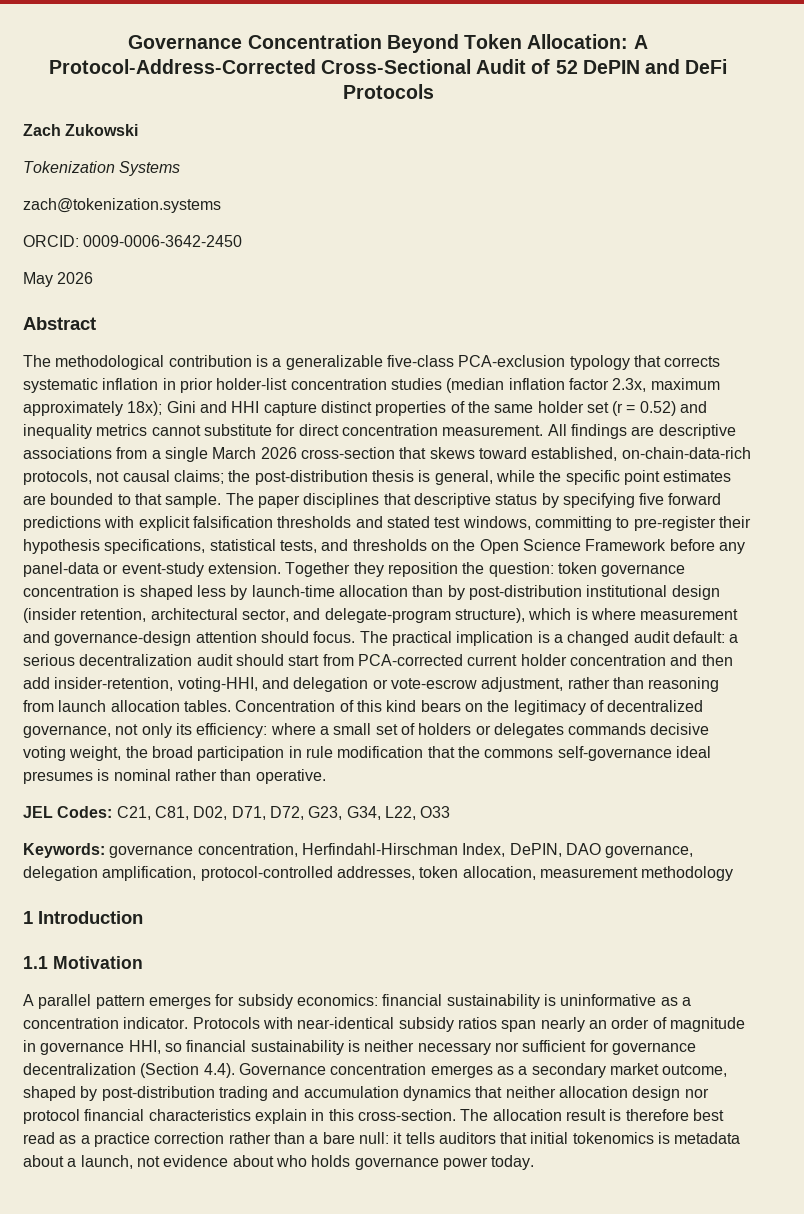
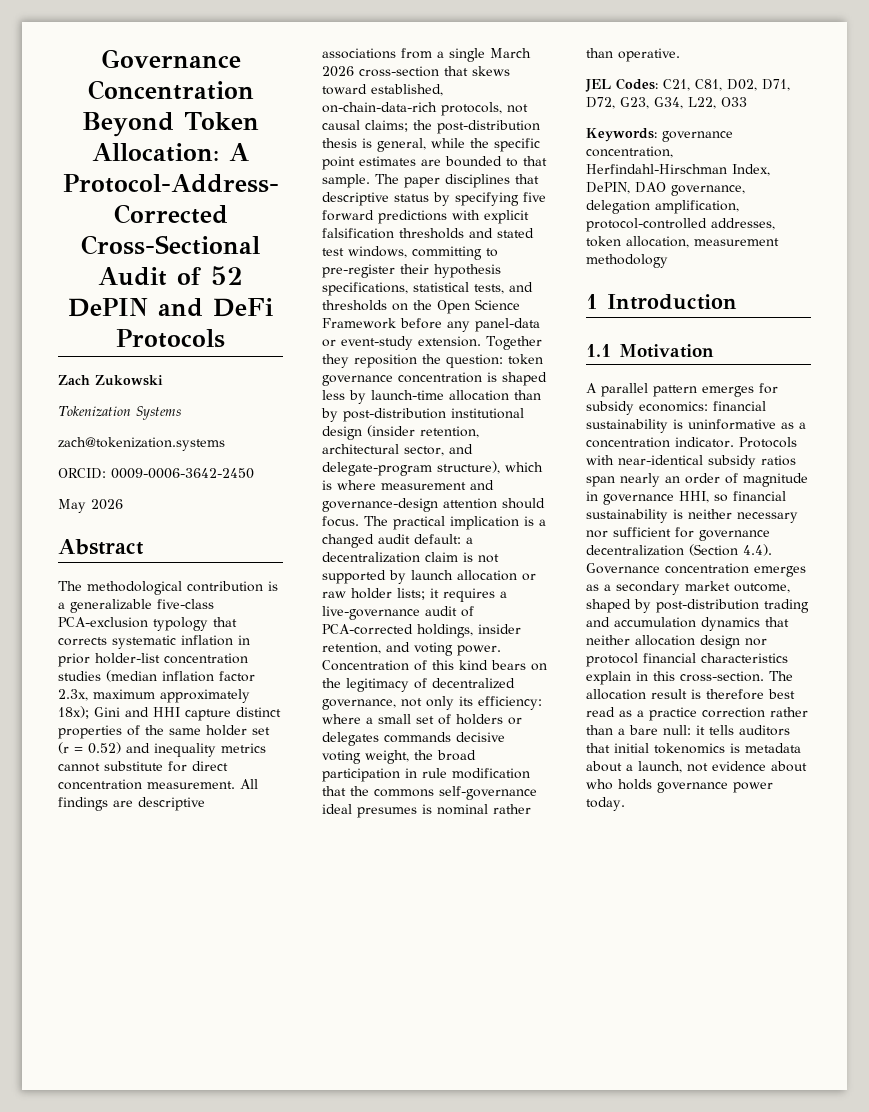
- The practical implication is a changed audit default: a serious decentralization audit should start from PCA-corrected current holder concentration and then add insider-retention, voting-HHI, and delegation or vote-escrow adjustment, rather than reasoning from launch allocation tables.
+ The practical implication is a changed audit default: a decentralization claim is not supported by launch allocation or raw holder lists; it requires a live-governance audit of PCA-corrected holdings, insider retention, and voting power.

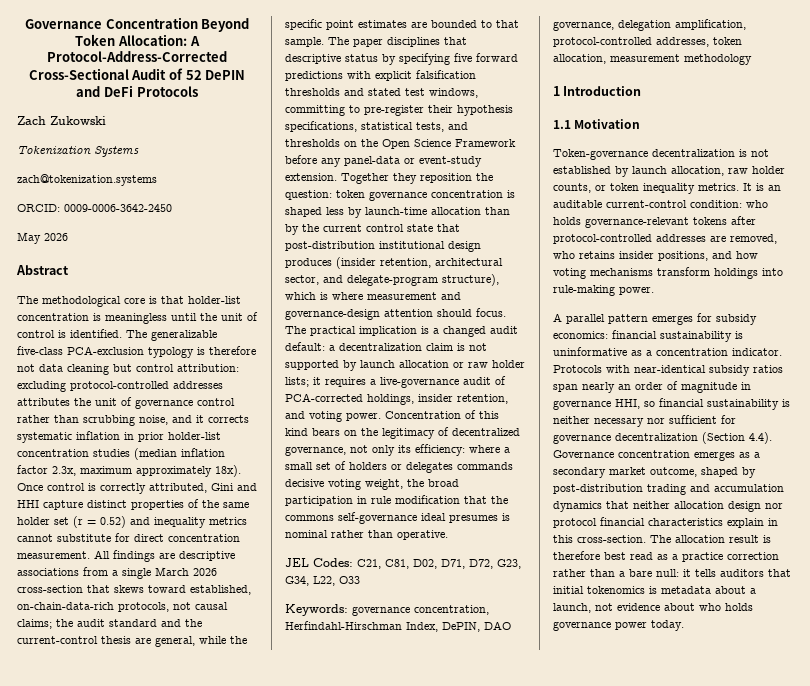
- The methodological contribution is a generalizable five-class PCA-exclusion typology that corrects systematic inflation in prior holder-list concentration studies (median inflation factor 2.3x, maximum approximately 18x); Gini and HHI capture distinct properties of the same holder set (r = 0.52) and inequality metrics cannot substitute for direct concentration measurement.
+ The methodological core is that holder-list concentration is meaningless until the unit of control is identified. The generalizable five-class PCA-exclusion typology is therefore not data cleaning but control attribution: excluding protocol-controlled addresses attributes the unit of governance control rather than scrubbing noise, and it corrects systematic inflation in prior holder-list concentration studies (median inflation factor 2.3x, maximum approximately 18x). Once control is correctly attributed, Gini and HHI capture distinct properties of the same holder set (r = 0.52) and inequality metrics cannot substitute for direct concentration measurement.
- All findings are descriptive associations from a single March 2026 cross-section that skews toward established, on-chain-data-rich protocols, not causal claims; the post-distribution thesis is general, while the specific point estimates are bounded to that sample.
+ All findings are descriptive associations from a single March 2026 cross-section that skews toward established, on-chain-data-rich protocols, not causal claims; the audit standard and the current-control thesis are general, while the specific point estimates are bounded to that sample.
- Together they reposition the question: token governance concentration is shaped less by launch-time allocation than by post-distribution institutional design (insider retention, architectural sector, and delegate-program structure), which is where measurement and governance-design attention should focus.
+ Together they reposition the question: token governance concentration is shaped less by launch-time allocation than by the current control state that post-distribution institutional design produces (insider retention, architectural sector, and delegate-program structure), which is where measurement and governance-design attention should focus.
+ Token-governance decentralization is not established by launch allocation, raw holder counts, or token inequality metrics. It is an auditable current-control condition: who holds governance-relevant tokens after protocol-controlled addresses are removed, who retains insider positions, and how voting mechanisms transform holdings into rule-making power.

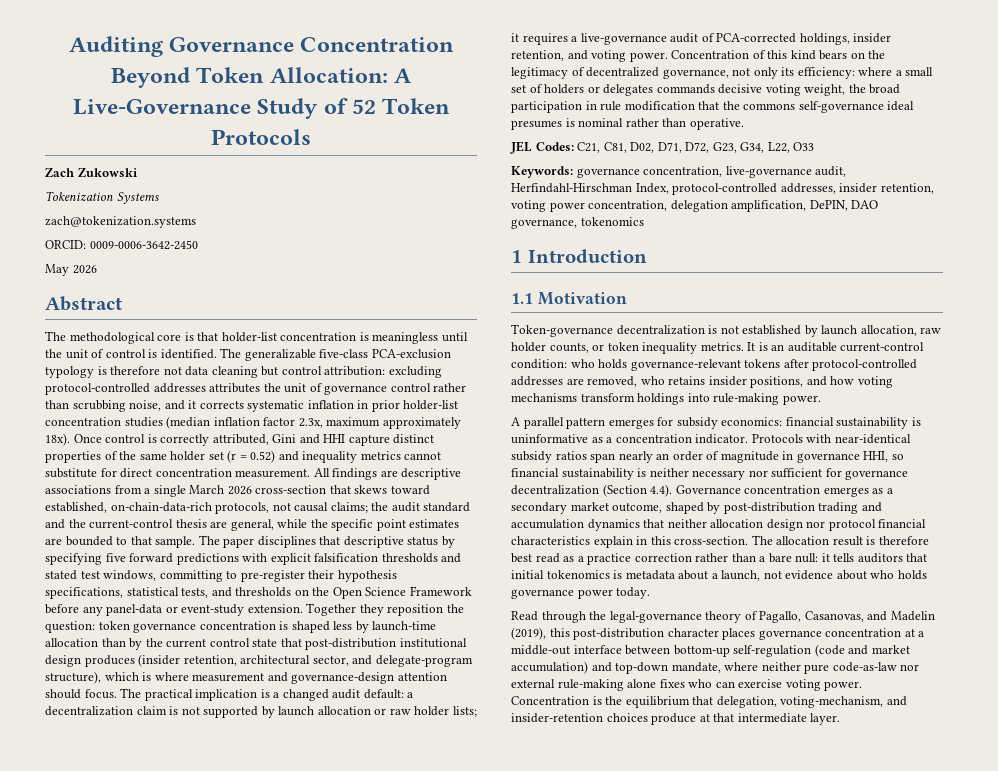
- Governance Concentration Beyond Token Allocation: A Protocol-Address-Corrected Cross-Sectional Audit of 52 DePIN and DeFi Protocols
+ Auditing Governance Concentration Beyond Token Allocation: A Live-Governance Study of 52 Token Protocols
- Keywords: governance concentration, Herfindahl-Hirschman Index, DePIN, DAO governance, delegation amplification, protocol-controlled addresses, token allocation, measurement methodology
+ Keywords: governance concentration, live-governance audit, Herfindahl-Hirschman Index, protocol-controlled addresses, insider retention, voting power concentration, delegation amplification, DePIN, DAO governance, tokenomics
+ Read through the legal-governance theory of Pagallo, Casanovas, and Madelin (2019), this post-distribution character places governance concentration at a middle-out interface between bottom-up self-regulation (code and market accumulation) and top-down mandate, where neither pure code-as-law nor external rule-making alone fixes who can exercise voting power. Concentration is the equilibrium that delegation, voting-mechanism, and insider-retention choices produce at that intermediate layer.

